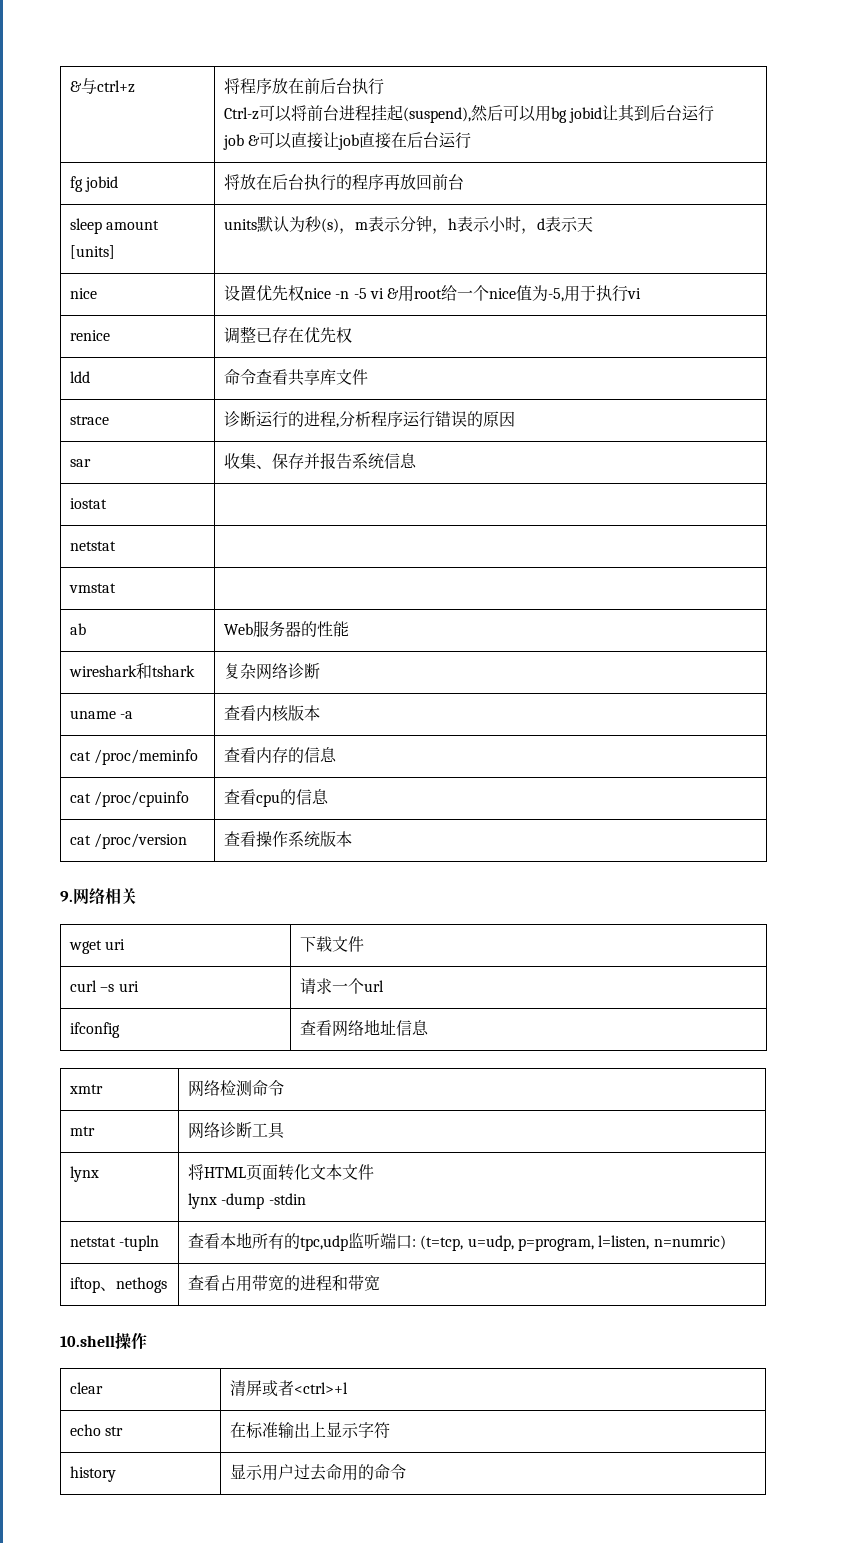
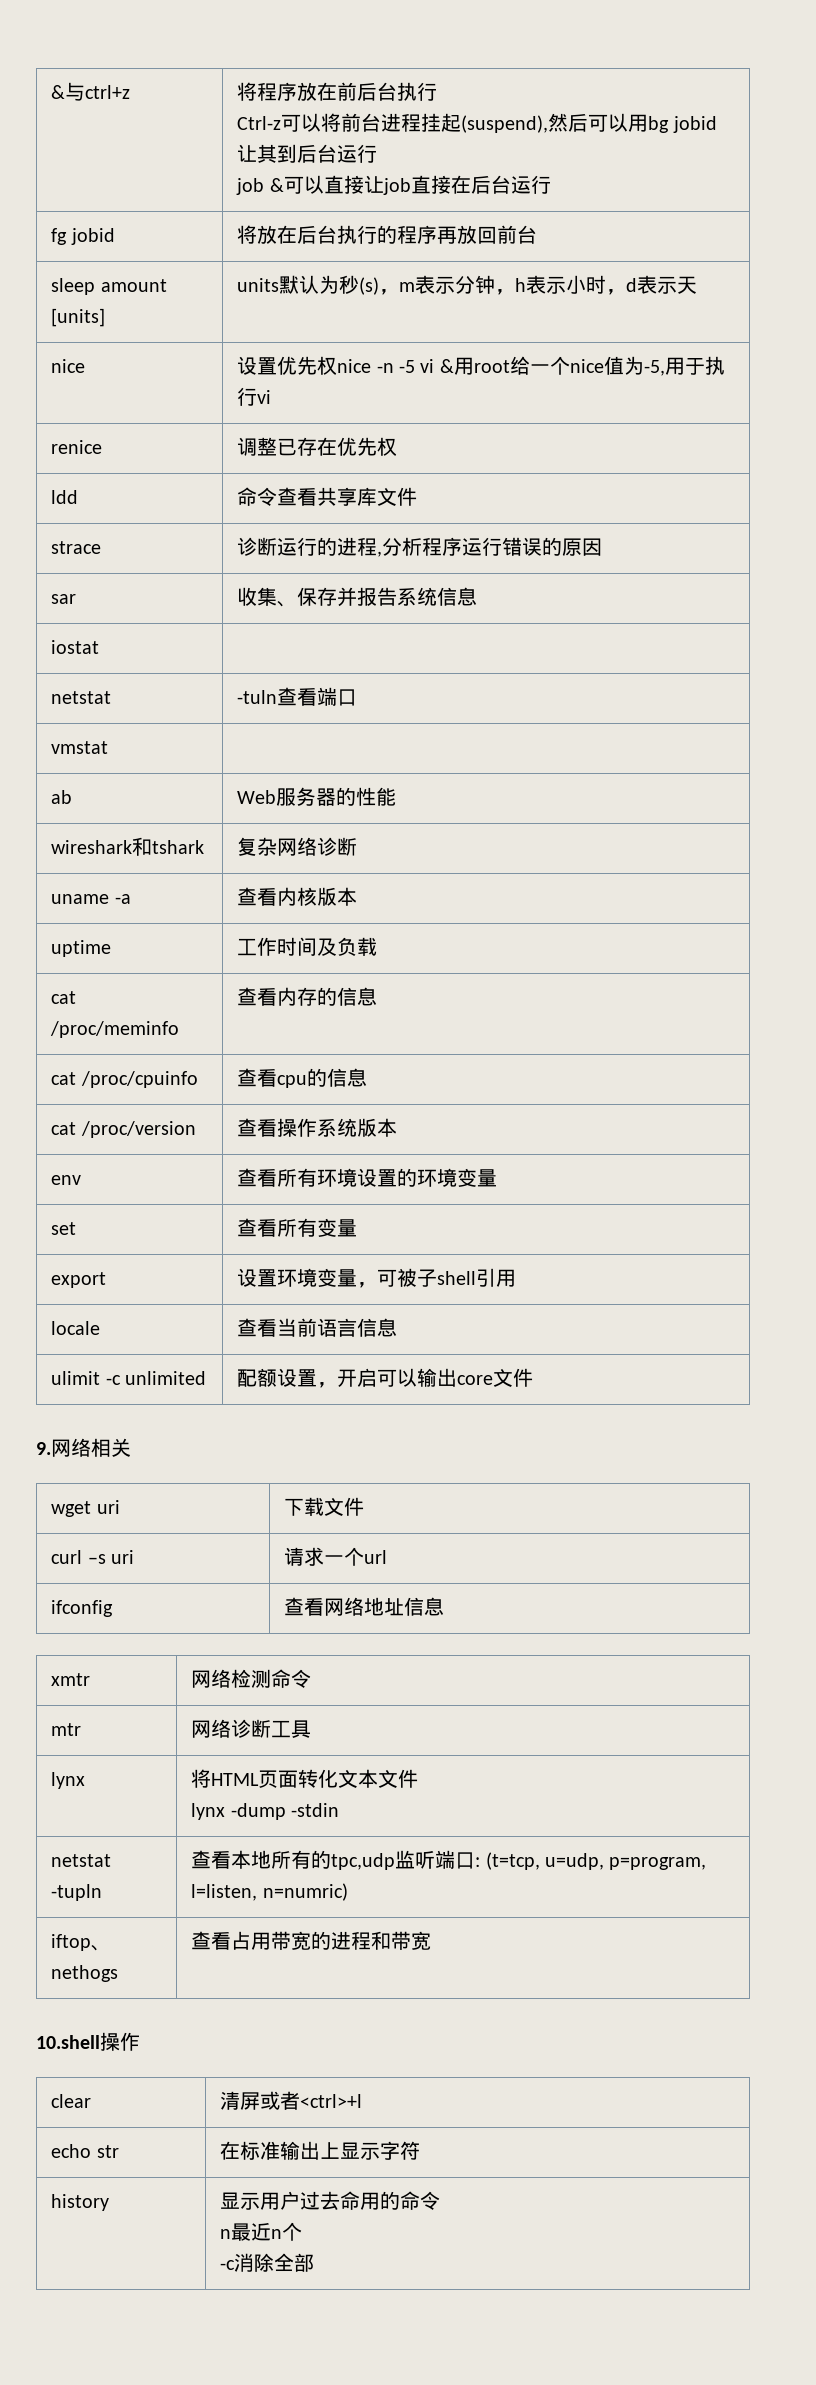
- netstat |
+ netstat | -tuln查看端口
+ uptime | 工作时间及负载
+ env | 查看所有环境设置的环境变量
+ set | 查看所有变量
+ export | 设置环境变量，可被子shell引用
+ locale | 查看当前语言信息
+ ulimit -c unlimited | 配额设置，开启可以输出core文件
  history | 显示用户过去命用的命令
+ n最近n个
+ -c消除全部

